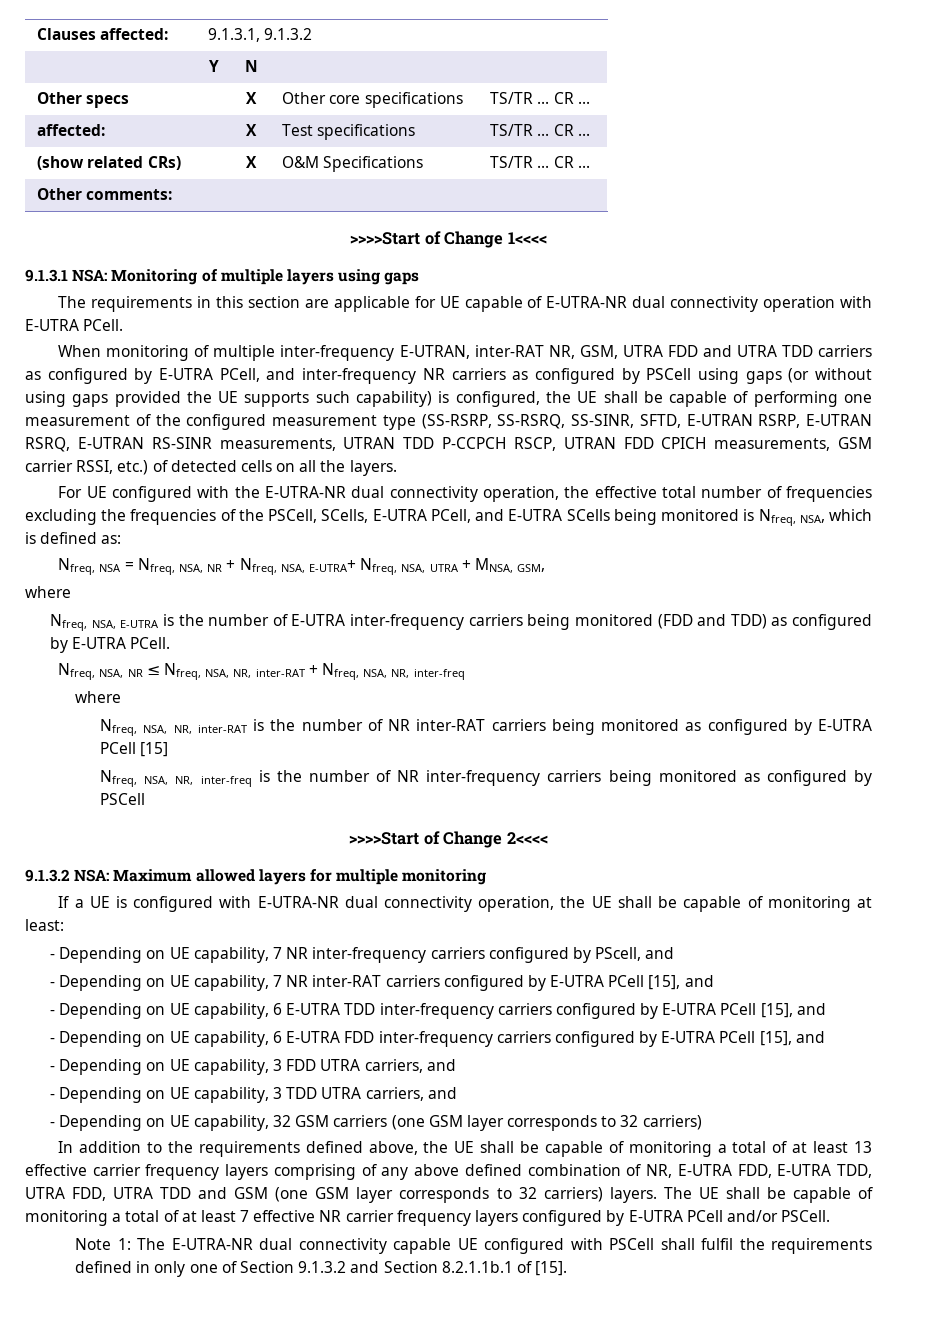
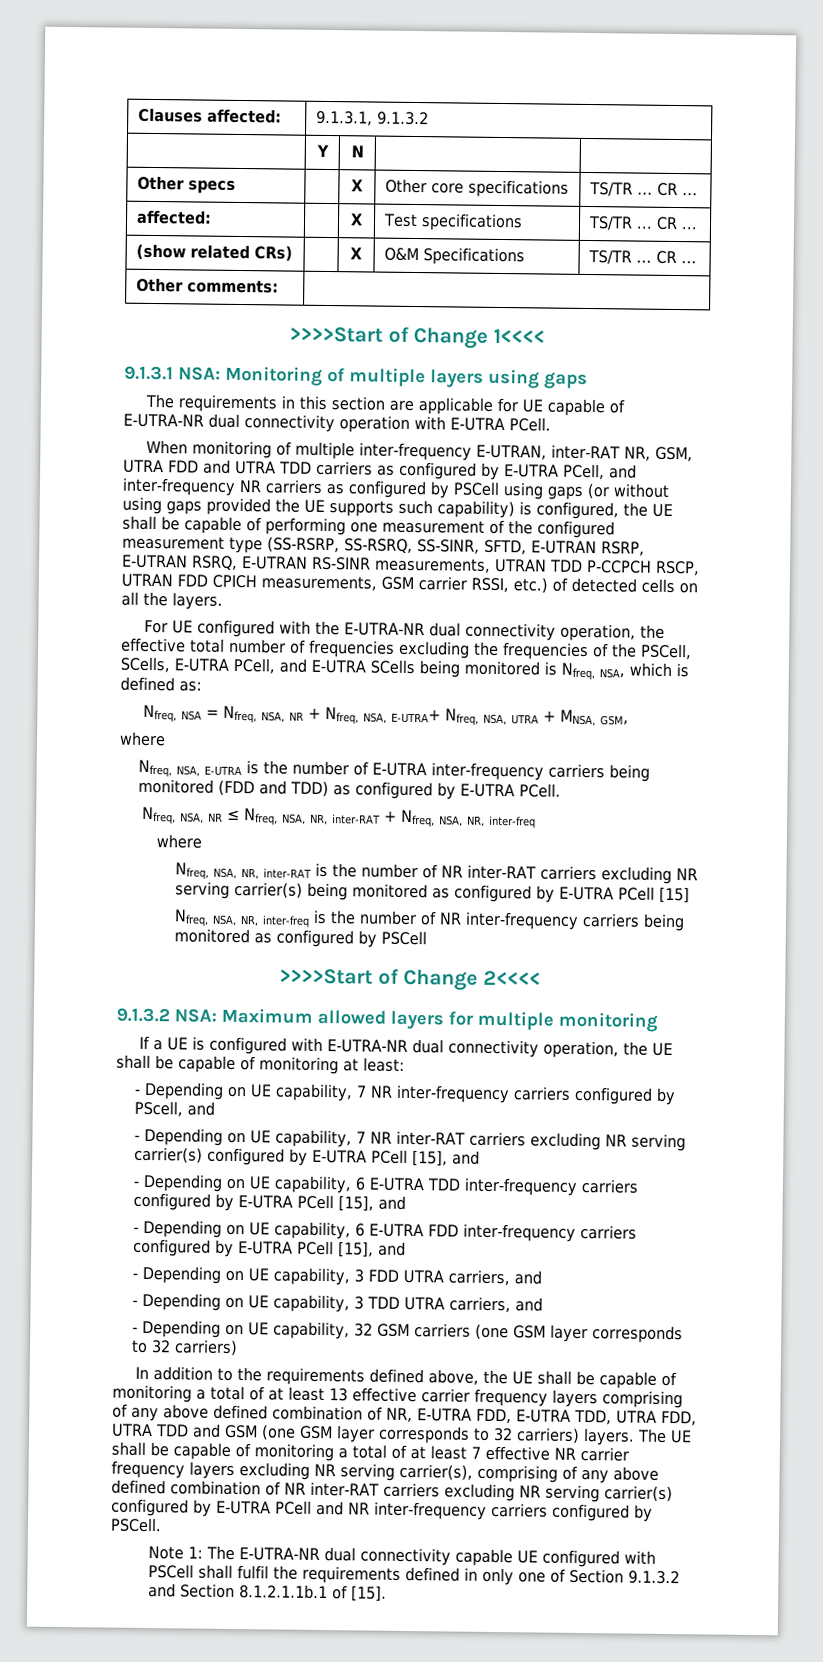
- Nfreq, NSA, NR, inter-RAT is the number of NR inter-RAT carriers being monitored as configured by E-UTRA PCell [15]
+ Nfreq, NSA, NR, inter-RAT is the number of NR inter-RAT carriers excluding NR serving carrier(s) being monitored as configured by E-UTRA PCell [15]
- - Depending on UE capability, 7 NR inter-RAT carriers configured by E-UTRA PCell [15], and
+ - Depending on UE capability, 7 NR inter-RAT carriers excluding NR serving carrier(s) configured by E-UTRA PCell [15], and
- The UE shall be capable of monitoring a total of at least 7 effective NR carrier frequency layers configured by E-UTRA PCell and/or PSCell.
+ The UE shall be capable of monitoring a total of at least 7 effective NR carrier frequency layers excluding NR serving carrier(s), comprising of any above defined combination of NR inter-RAT carriers excluding NR serving carrier(s) configured by E-UTRA PCell and NR inter-frequency carriers configured by PSCell.
- Note 1: The E-UTRA-NR dual connectivity capable UE configured with PSCell shall fulfil the requirements defined in only one of Section 9.1.3.2 and Section 8.2.1.1b.1 of [15].
+ Note 1: The E-UTRA-NR dual connectivity capable UE configured with PSCell shall fulfil the requirements defined in only one of Section 9.1.3.2 and Section 8.1.2.1.1b.1 of [15].

